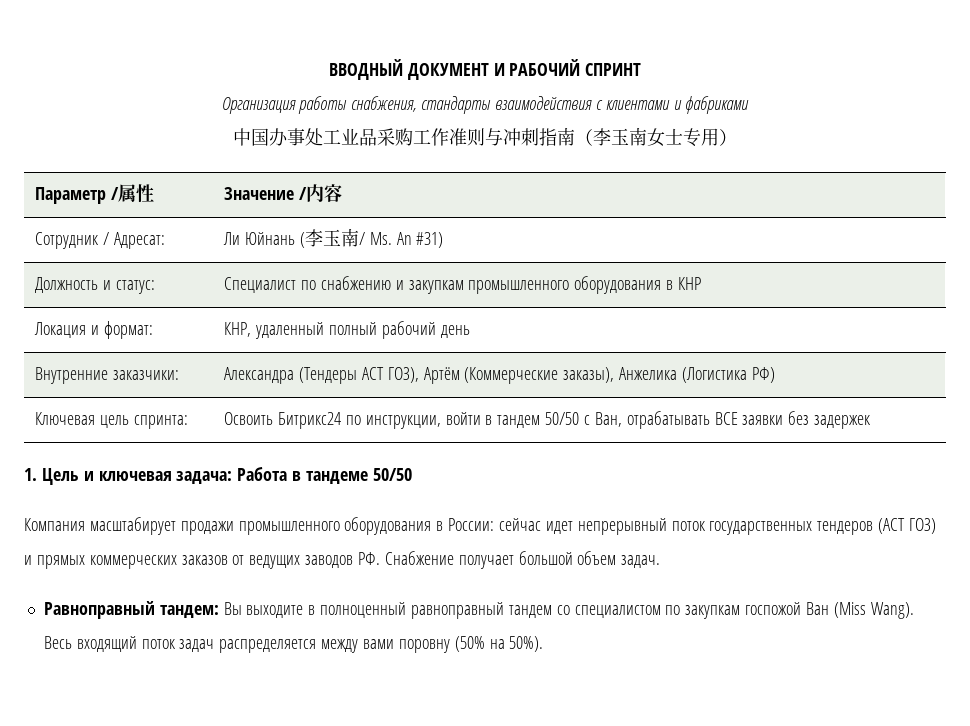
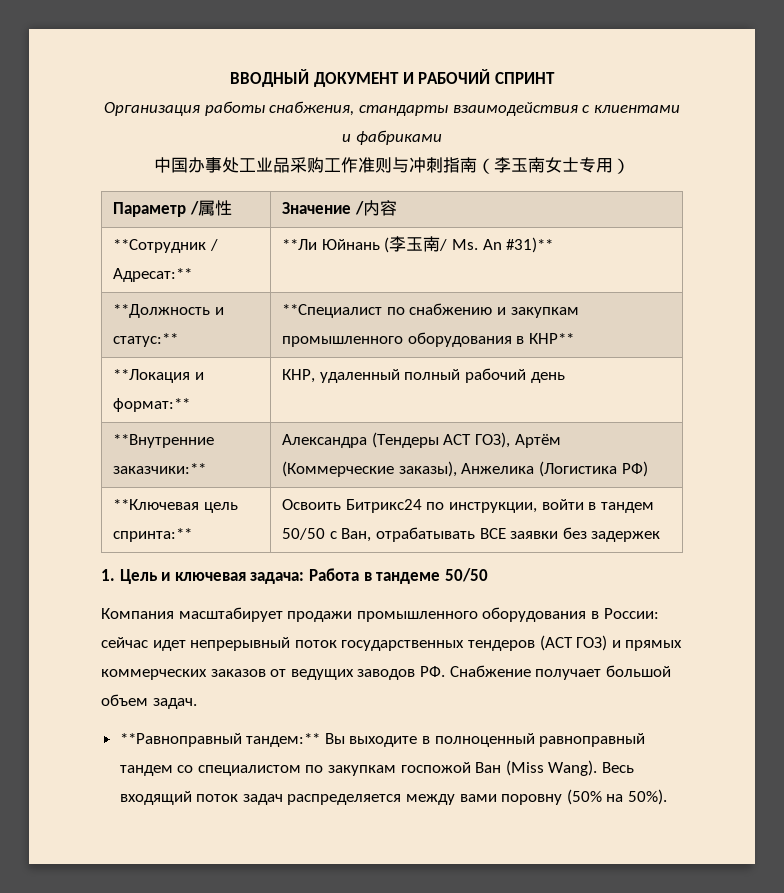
- Сотрудник / Адресат: | Ли Юйнань (李玉南/ Ms. An #31)
- Должность и статус: | Специалист по снабжению и закупкам промышленного оборудования в КНР
- Локация и формат: | КНР, удаленный полный рабочий день
+ **Сотрудник / Адресат:** | **Ли Юйнань (李玉南/ Ms. An #31)**
+ **Должность и статус:** | **Специалист по снабжению и закупкам промышленного оборудования в КНР**
+ **Локация и формат:** | КНР, удаленный полный рабочий день
- Внутренние заказчики: | Александра (Тендеры АСТ ГОЗ), Артём (Коммерческие заказы), Анжелика (Логистика РФ)
+ **Внутренние заказчики:** | Александра (Тендеры АСТ ГОЗ), Артём (Коммерческие заказы), Анжелика (Логистика РФ)
- Ключевая цель спринта: | Освоить Битрикс24 по инструкции, войти в тандем 50/50 с Ван, отрабатывать ВСЕ заявки без задержек
+ **Ключевая цель спринта:** | Освоить Битрикс24 по инструкции, войти в тандем 50/50 с Ван, отрабатывать ВСЕ заявки без задержек
- Равноправный тандем: Вы выходите в полноценный равноправный тандем со специалистом по закупкам госпожой Ван (Miss Wang).
+ **Равноправный тандем:** Вы выходите в полноценный равноправный тандем со специалистом по закупкам госпожой Ван (Miss Wang).

